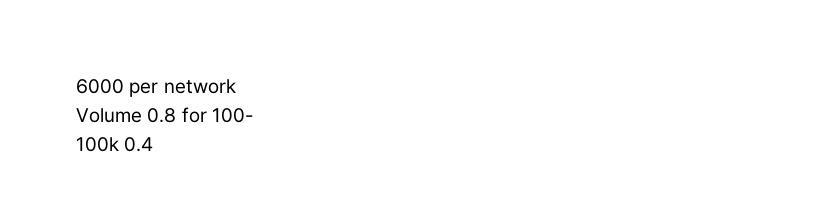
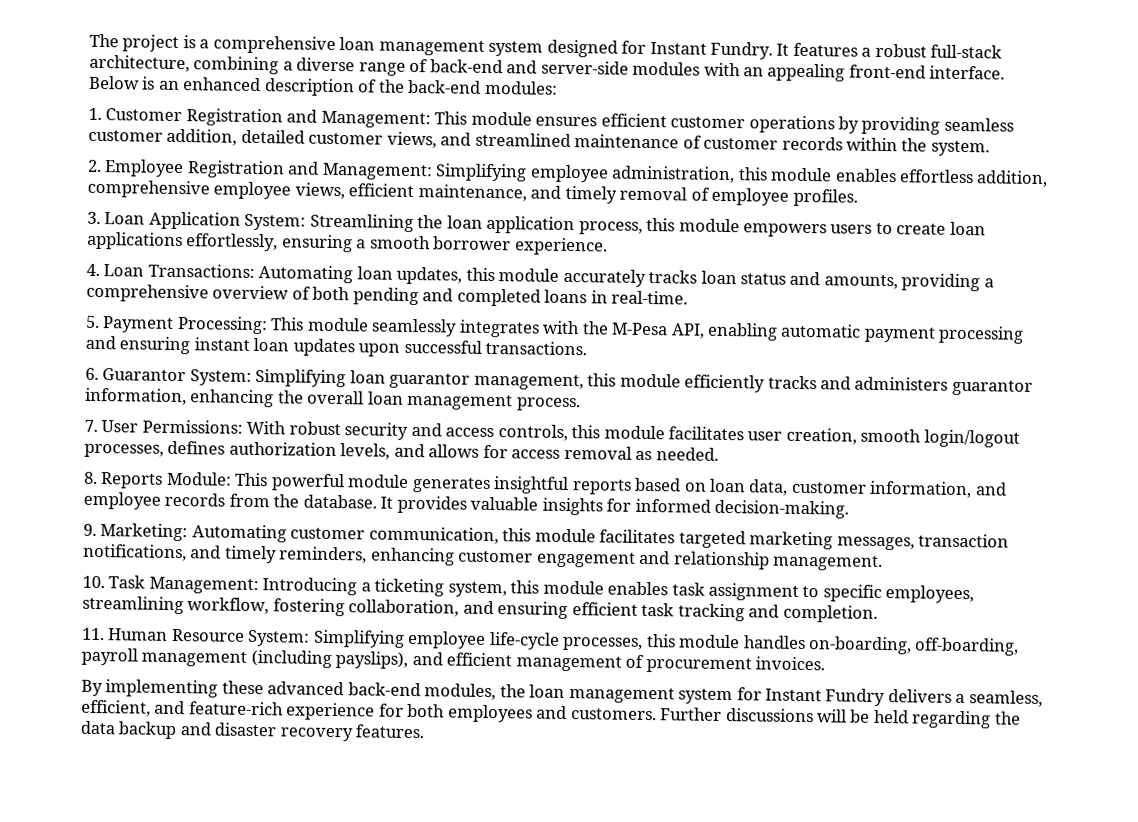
- 6000 per network
- Volume 0.8 for 100-
- 100k 0.4
+ The project is a comprehensive loan management system designed for Instant Fundry. It features a robust full-stack architecture, combining a diverse range of back-end and server-side modules with an appealing front-end interface. Below is an enhanced description of the back-end modules:
+ 1. Customer Registration and Management: This module ensures efficient customer operations by providing seamless customer addition, detailed customer views, and streamlined maintenance of customer records within the system.
+ 2. Employee Registration and Management: Simplifying employee administration, this module enables effortless addition, comprehensive employee views, efficient maintenance, and timely removal of employee profiles.
+ 3. Loan Application System: Streamlining the loan application process, this module empowers users to create loan applications effortlessly, ensuring a smooth borrower experience.
+ 4. Loan Transactions: Automating loan updates, this module accurately tracks loan status and amounts, providing a comprehensive overview of both pending and completed loans in real-time.
+ 5. Payment Processing: This module seamlessly integrates with the M-Pesa API, enabling automatic payment processing and ensuring instant loan updates upon successful transactions.
+ 6. Guarantor System: Simplifying loan guarantor management, this module efficiently tracks and administers guarantor information, enhancing the overall loan management process.
+ 7. User Permissions: With robust security and access controls, this module facilitates user creation, smooth login/logout processes, defines authorization levels, and allows for access removal as needed.
+ 8. Reports Module: This powerful module generates insightful reports based on loan data, customer information, and employee records from the database. It provides valuable insights for informed decision-making.
+ 9. Marketing: Automating customer communication, this module facilitates targeted marketing messages, transaction notifications, and timely reminders, enhancing customer engagement and relationship management.
+ 10. Task Management: Introducing a ticketing system, this module enables task assignment to specific employees, streamlining workflow, fostering collaboration, and ensuring efficient task tracking and completion.
+ 11. Human Resource System: Simplifying employee life-cycle processes, this module handles on-boarding, off-boarding, payroll management (including payslips), and efficient management of procurement invoices.
+ By implementing these advanced back-end modules, the loan management system for Instant Fundry delivers a seamless, efficient, and feature-rich experience for both employees and customers. Further discussions will be held regarding the data backup and disaster recovery features.

